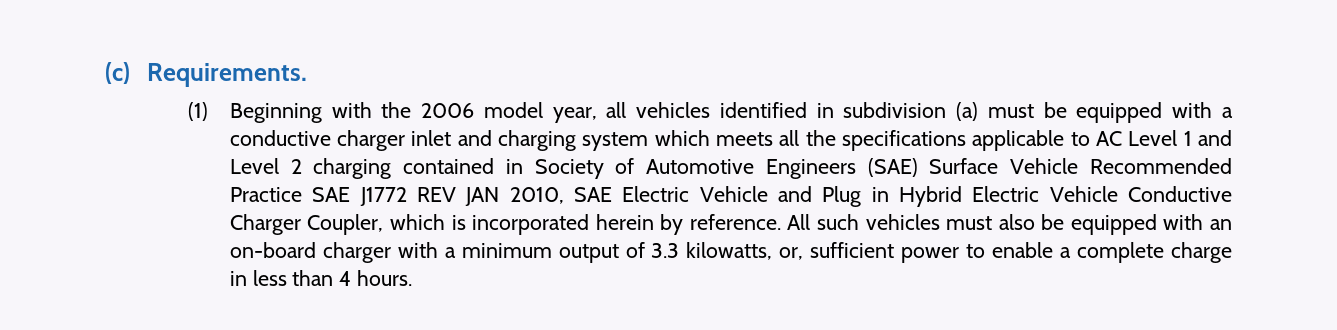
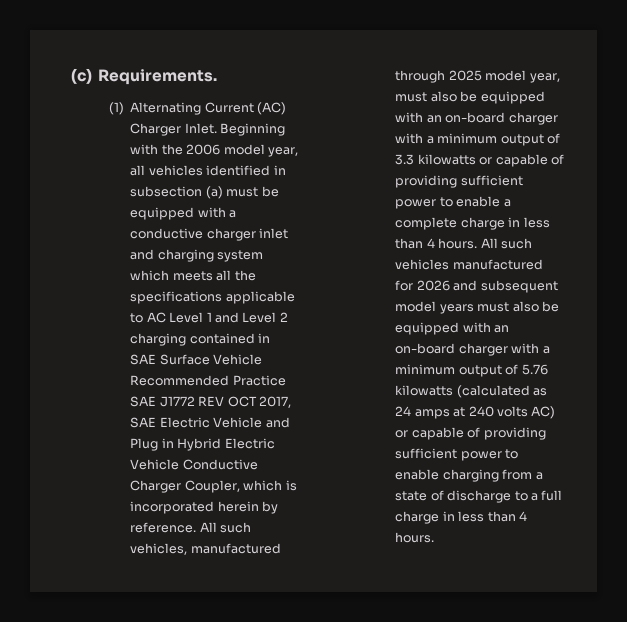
- (1) Beginning with the 2006 model year, all vehicles identified in subdivision (a) must be equipped with a conductive charger inlet and charging system which meets all the specifications applicable to AC Level 1 and Level 2 charging contained in Society of Automotive Engineers (SAE) Surface Vehicle Recommended Practice SAE J1772 REV JAN 2010, SAE Electric Vehicle and Plug in Hybrid Electric Vehicle Conductive Charger Coupler, which is incorporated herein by reference.
+ (1) Alternating Current (AC) Charger Inlet. Beginning with the 2006 model year, all vehicles identified in subsection (a) must be equipped with a conductive charger inlet and charging system which meets all the specifications applicable to AC Level 1 and Level 2 charging contained in SAE Surface Vehicle Recommended Practice SAE J1772 REV OCT 2017, SAE Electric Vehicle and Plug in Hybrid Electric Vehicle Conductive Charger Coupler, which is incorporated herein by reference.
- All such vehicles must also be equipped with an on-board charger with a minimum output of 3.3 kilowatts, or, sufficient power to enable a complete charge in less than 4 hours.
+ All such vehicles, manufactured through 2025 model year, must also be equipped with an on-board charger with a minimum output of 3.3 kilowatts or capable of providing sufficient power to enable a complete charge in less than 4 hours.
+ All such vehicles manufactured for 2026 and subsequent model years must also be equipped with an on-board charger with a minimum output of 5.76 kilowatts (calculated as 24 amps at 240 volts AC) or capable of providing sufficient power to enable charging from a state of discharge to a full charge in less than 4 hours.

